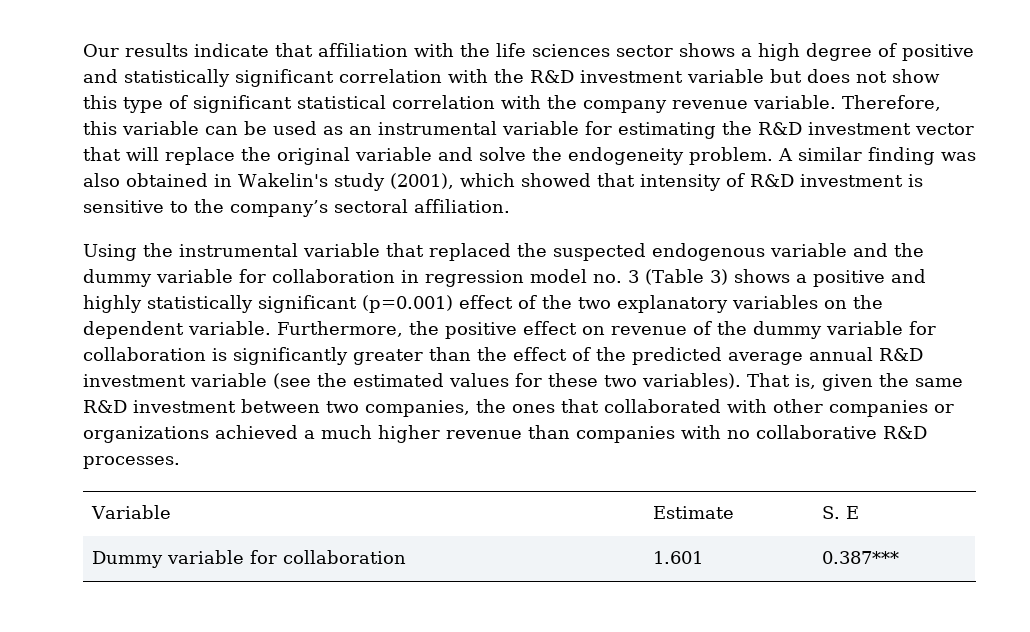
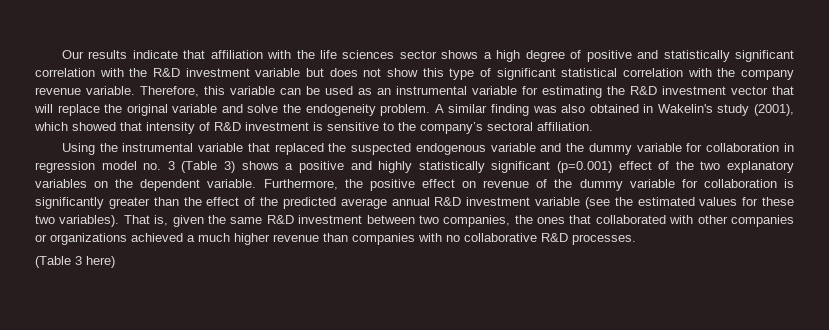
- Variable | Estimate | S. E
- Dummy variable for collaboration | 1.601 | 0.387***
+ (Table 3 here)

